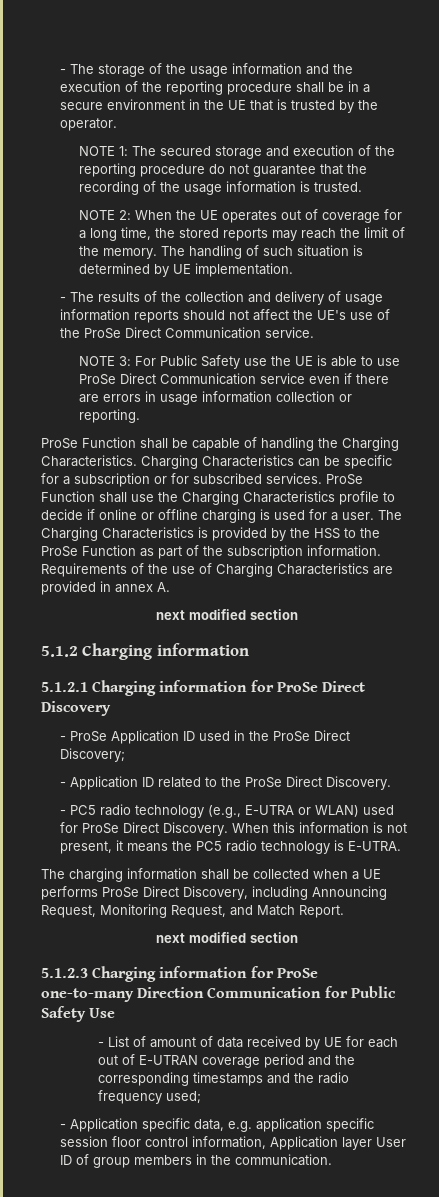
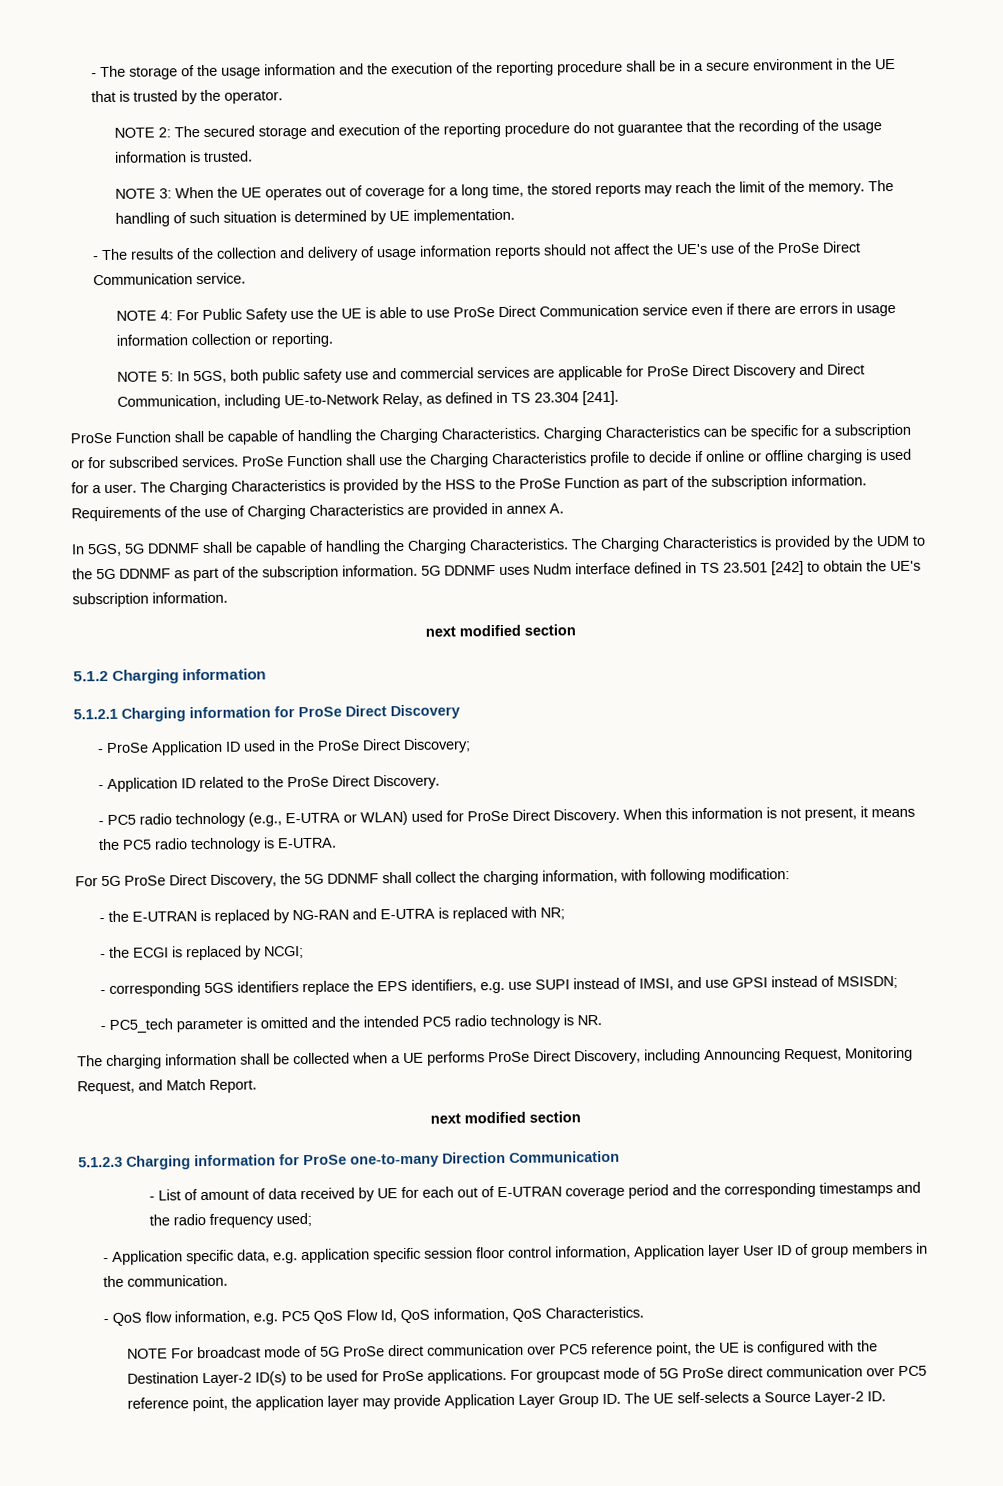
- NOTE 1: The secured storage and execution of the reporting procedure do not guarantee that the recording of the usage information is trusted.
+ NOTE 2: The secured storage and execution of the reporting procedure do not guarantee that the recording of the usage information is trusted.
- NOTE 2: When the UE operates out of coverage for a long time, the stored reports may reach the limit of the memory.
+ NOTE 3: When the UE operates out of coverage for a long time, the stored reports may reach the limit of the memory.
- NOTE 3: For Public Safety use the UE is able to use ProSe Direct Communication service even if there are errors in usage information collection or reporting.
+ NOTE 4: For Public Safety use the UE is able to use ProSe Direct Communication service even if there are errors in usage information collection or reporting.
+ NOTE 5: In 5GS, both public safety use and commercial services are applicable for ProSe Direct Discovery and Direct Communication, including UE-to-Network Relay, as defined in TS 23.304 [241].
+ In 5GS, 5G DDNMF shall be capable of handling the Charging Characteristics. The Charging Characteristics is provided by the UDM to the 5G DDNMF as part of the subscription information. 5G DDNMF uses Nudm interface defined in TS 23.501 [242] to obtain the UE's subscription information.
+ For 5G ProSe Direct Discovery, the 5G DDNMF shall collect the charging information, with following modification:
+ - the E-UTRAN is replaced by NG-RAN and E-UTRA is replaced with NR;
+ - the ECGI is replaced by NCGI;
+ - corresponding 5GS identifiers replace the EPS identifiers, e.g. use SUPI instead of IMSI, and use GPSI instead of MSISDN;
+ - PC5_tech parameter is omitted and the intended PC5 radio technology is NR.
- 5.1.2.3 Charging information for ProSe one-to-many Direction Communication for Public Safety Use
+ 5.1.2.3 Charging information for ProSe one-to-many Direction Communication
+ - QoS flow information, e.g. PC5 QoS Flow Id, QoS information, QoS Characteristics.
+ NOTE For broadcast mode of 5G ProSe direct communication over PC5 reference point, the UE is configured with the Destination Layer-2 ID(s) to be used for ProSe applications. For groupcast mode of 5G ProSe direct communication over PC5 reference point, the application layer may provide Application Layer Group ID. The UE self-selects a Source Layer-2 ID.

